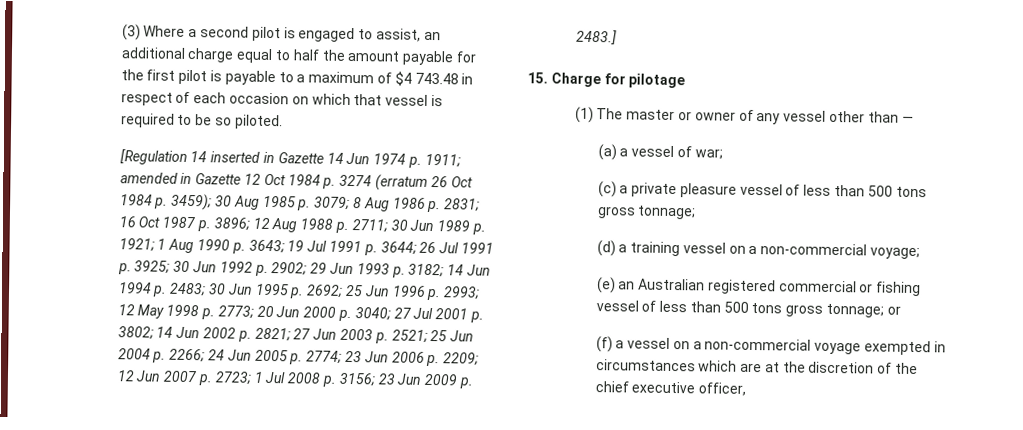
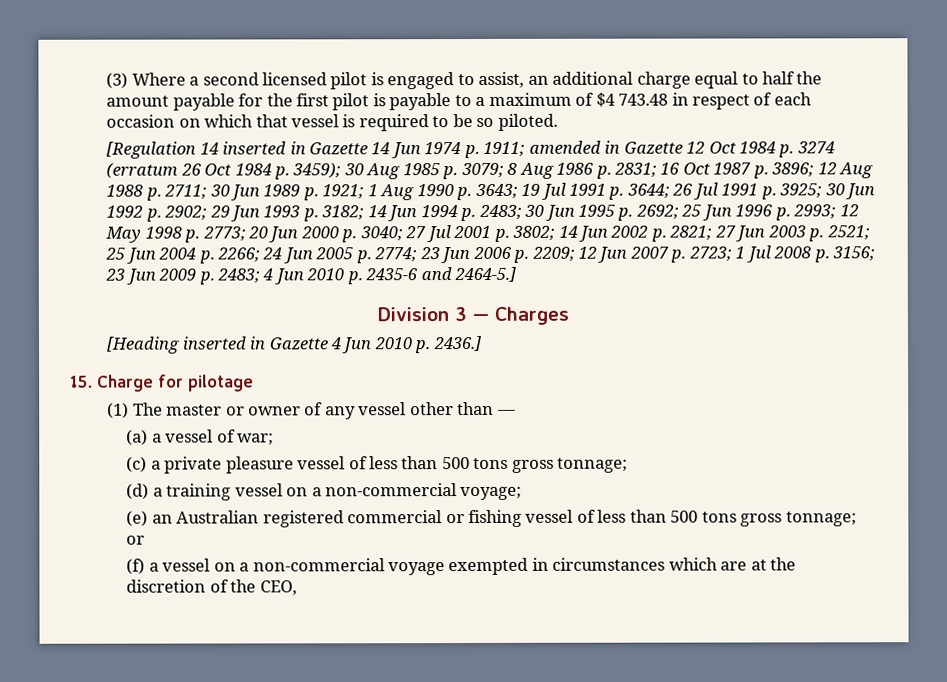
- (3) Where a second pilot is engaged to assist, an additional charge equal to half the amount payable for the first pilot is payable to a maximum of $4 743.48 in respect of each occasion on which that vessel is required to be so piloted.
+ (3) Where a second licensed pilot is engaged to assist, an additional charge equal to half the amount payable for the first pilot is payable to a maximum of $4 743.48 in respect of each occasion on which that vessel is required to be so piloted.
- 23 Jun 2009 p. 2483.]
+ 23 Jun 2009 p. 2483; 4 Jun 2010 p. 2435-6 and 2464-5.]
+ Division 3 — Charges
+ [Heading inserted in Gazette 4 Jun 2010 p. 2436.]
- (f) a vessel on a non-commercial voyage exempted in circumstances which are at the discretion of the chief executive officer,
+ (f) a vessel on a non-commercial voyage exempted in circumstances which are at the discretion of the CEO,

